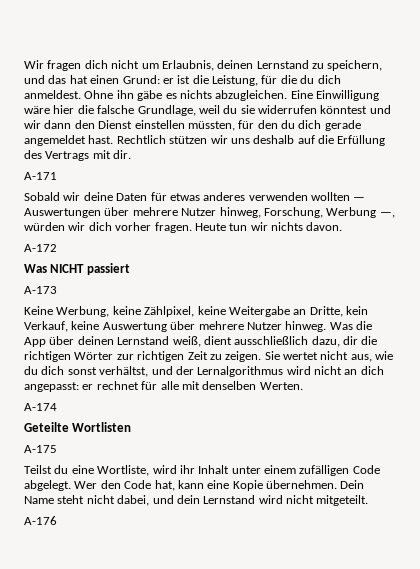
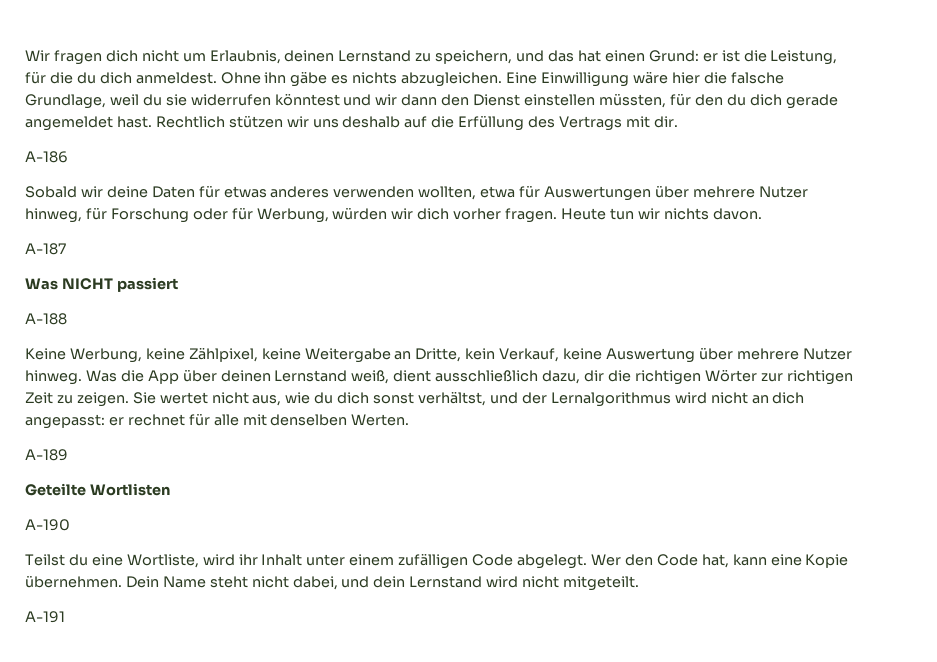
- A-171
+ A-186
- Sobald wir deine Daten für etwas anderes verwenden wollten — Auswertungen über mehrere Nutzer hinweg, Forschung, Werbung —, würden wir dich vorher fragen.
+ Sobald wir deine Daten für etwas anderes verwenden wollten, etwa für Auswertungen über mehrere Nutzer hinweg, für Forschung oder für Werbung, würden wir dich vorher fragen.
- A-172
+ A-187
- A-173
+ A-188
- A-174
+ A-189
- A-175
+ A-190
- A-176
+ A-191

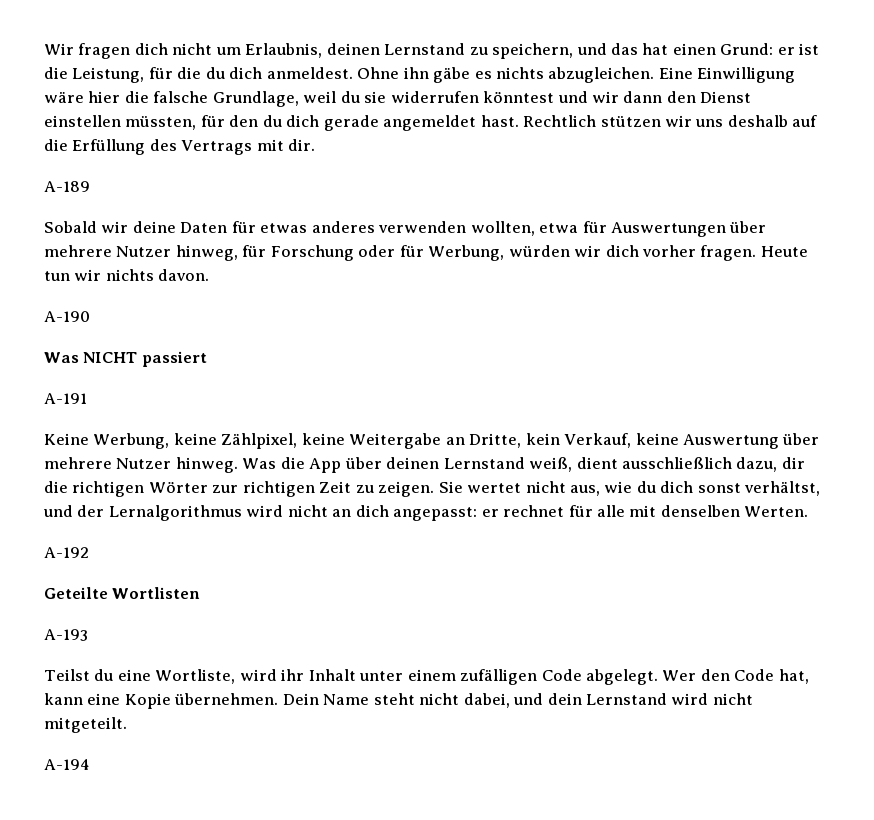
- A-186
+ A-189
- A-187
+ A-190
- A-188
+ A-191
- A-189
+ A-192
- A-190
+ A-193
- A-191
+ A-194

